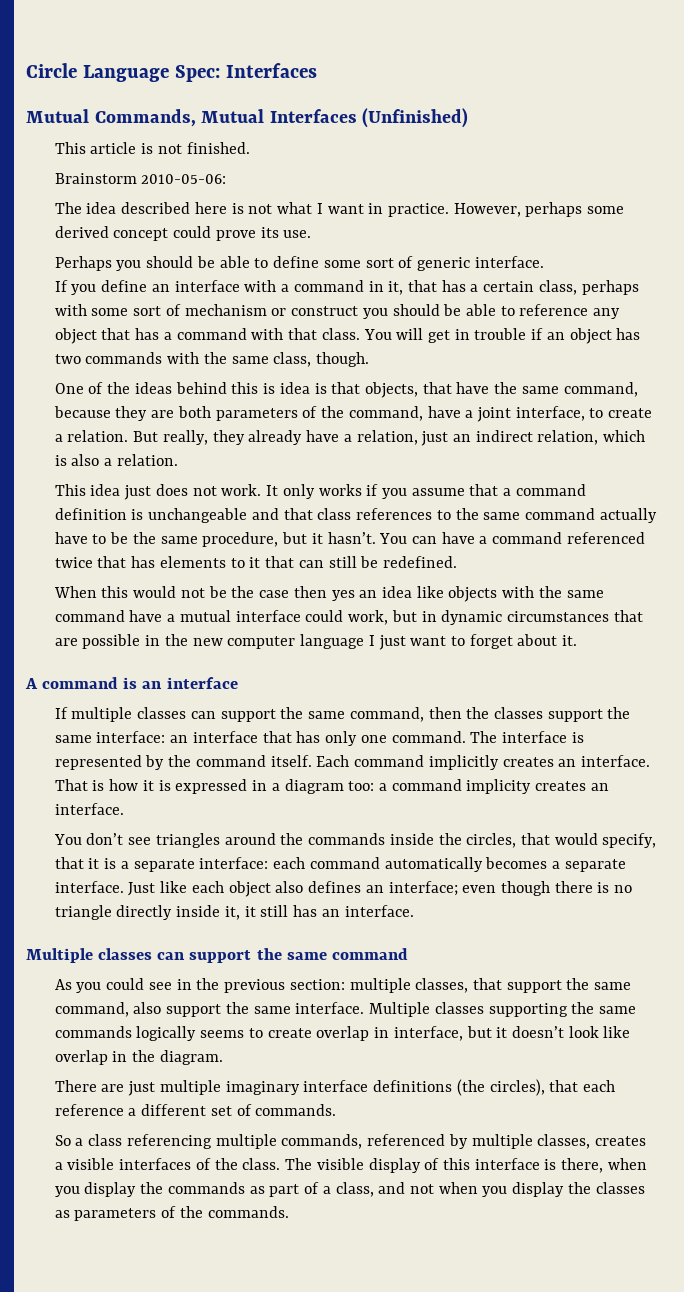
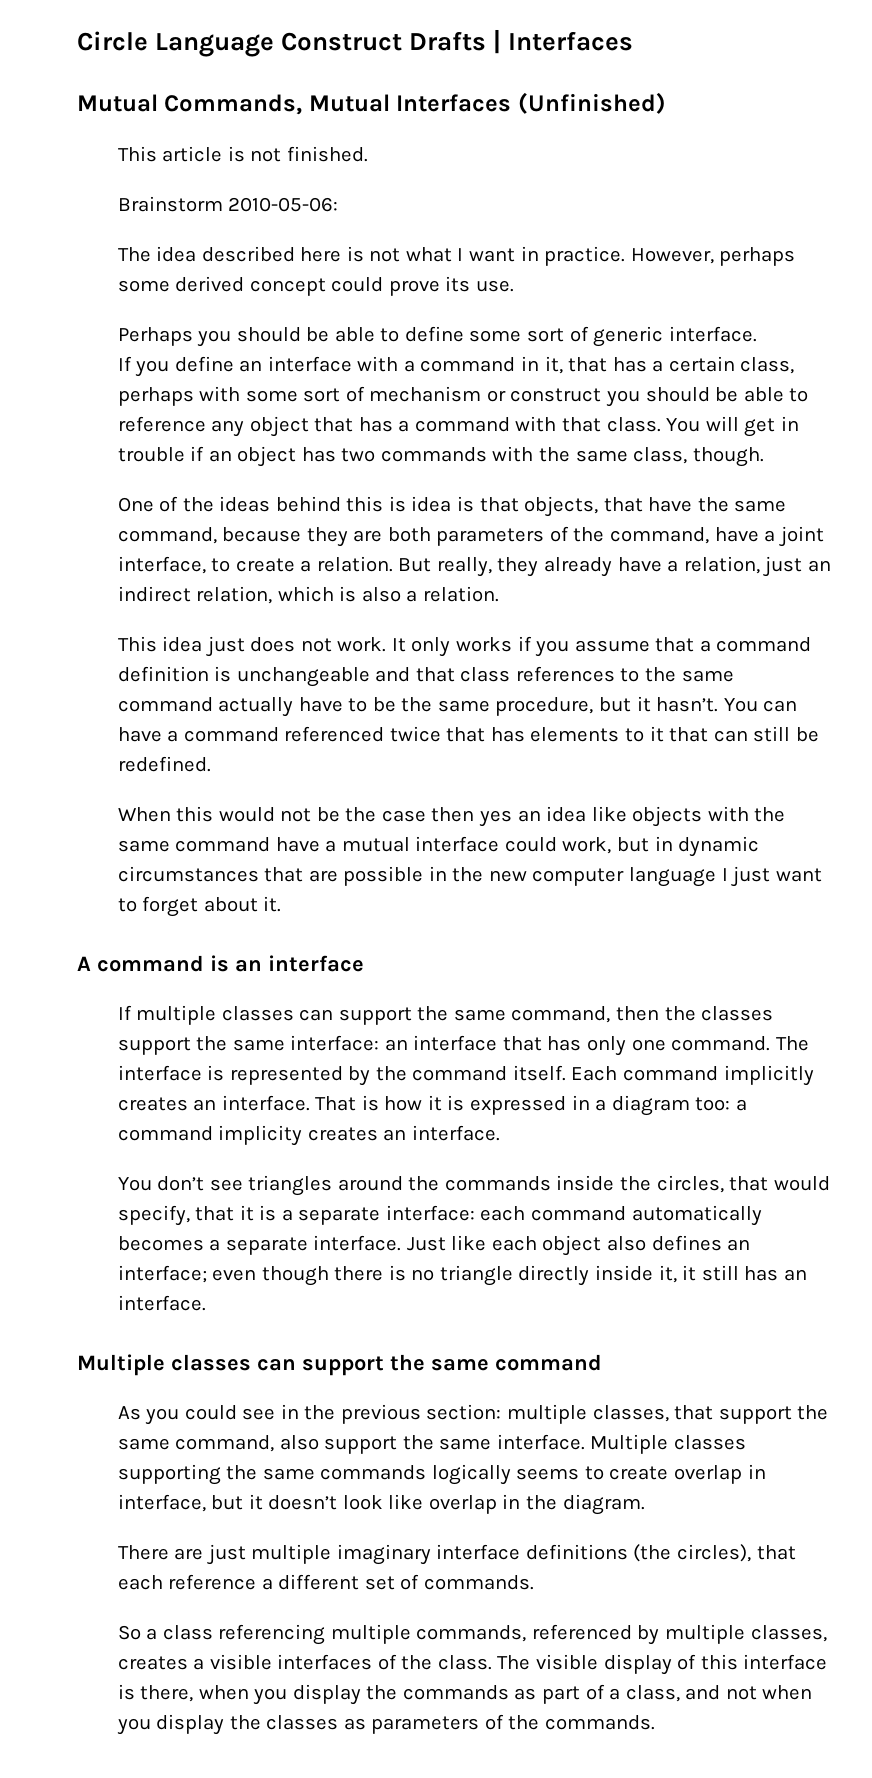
- Circle Language Spec: Interfaces
+ Circle Language Construct Drafts | Interfaces

